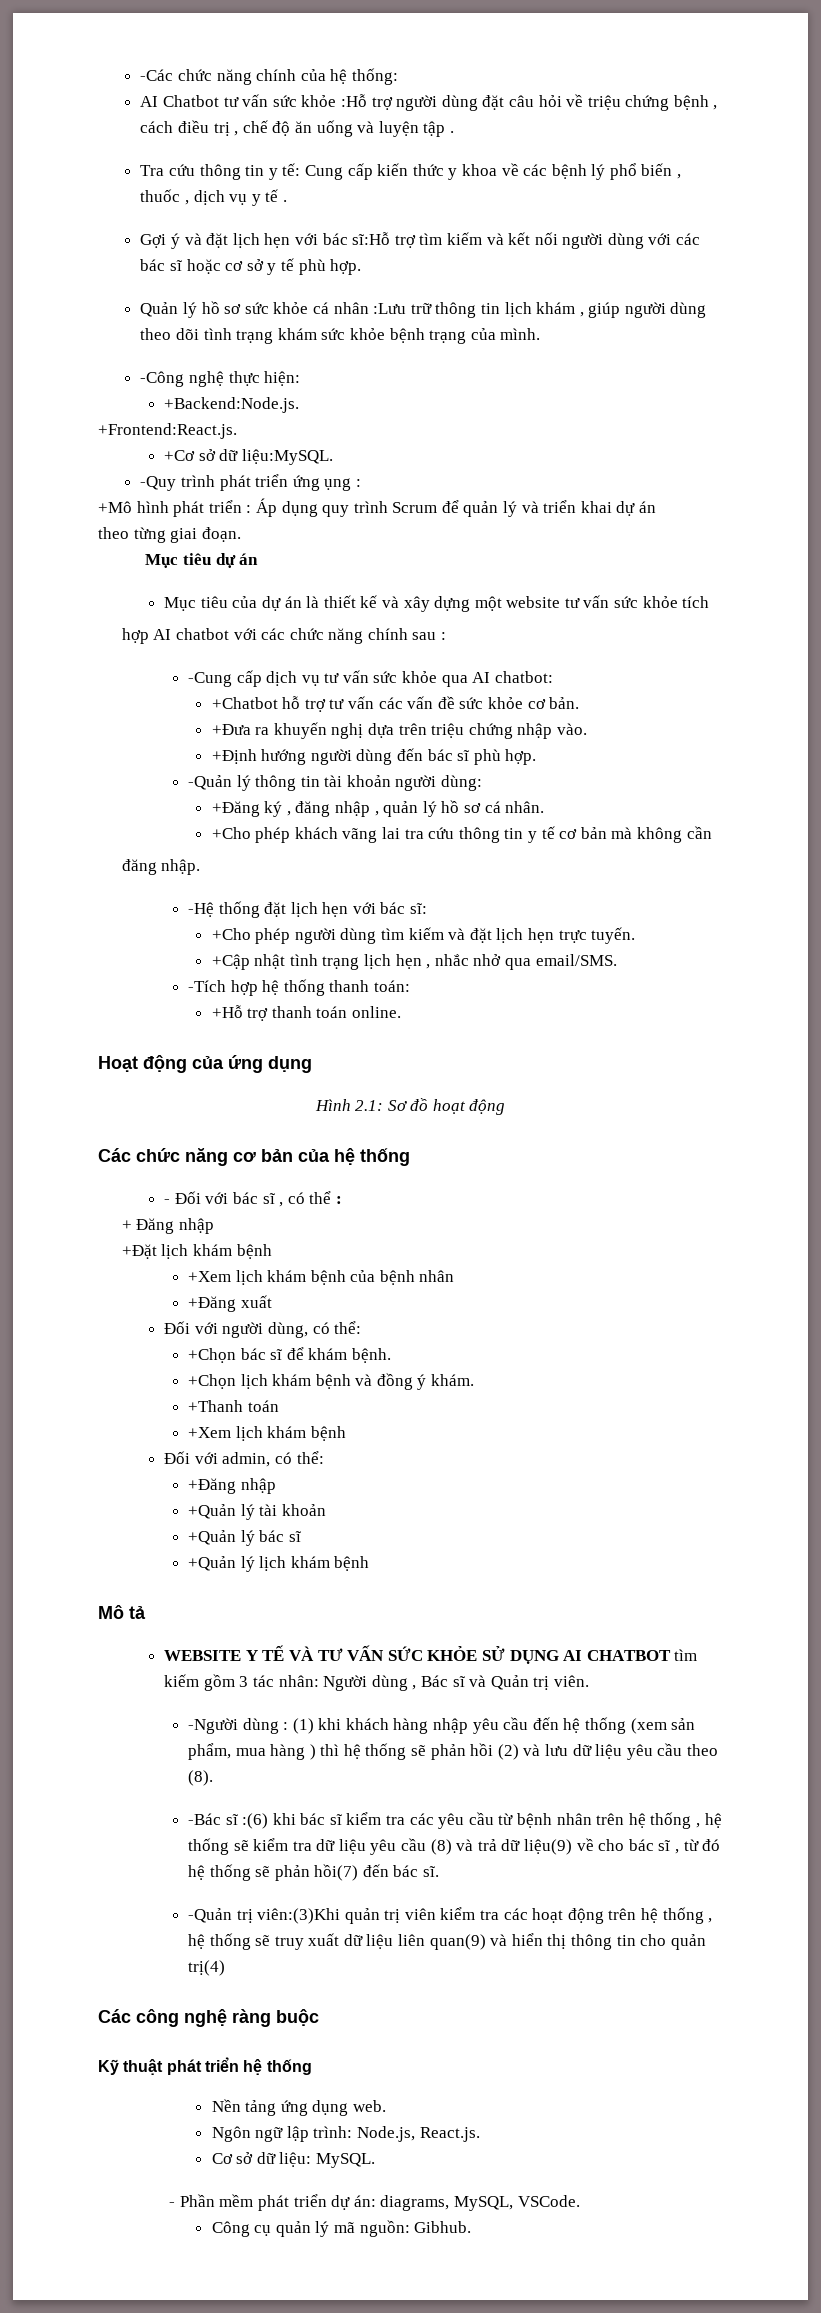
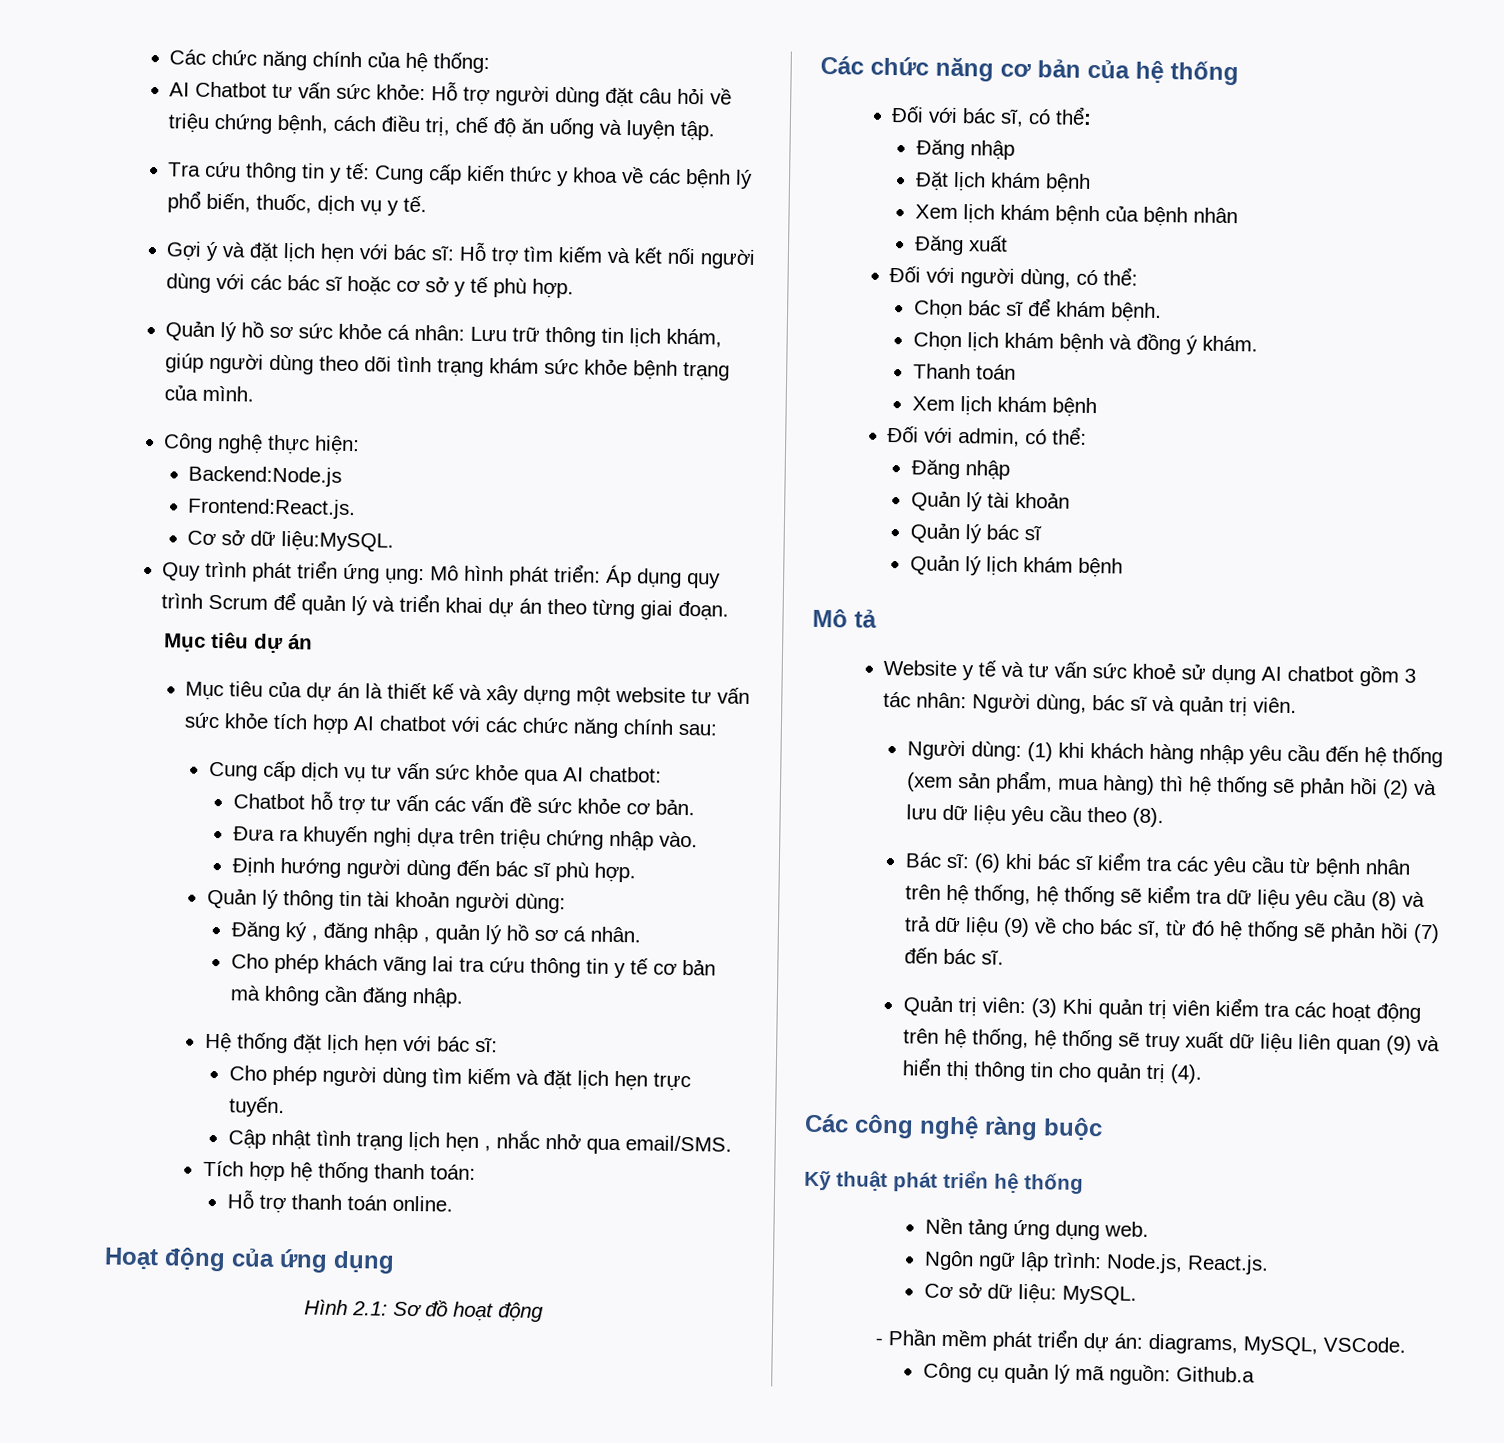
- -Các chức năng chính của hệ thống:
+ Các chức năng chính của hệ thống:
- AI Chatbot tư vấn sức khỏe :Hỗ trợ người dùng đặt câu hỏi về triệu chứng bệnh , cách điều trị , chế độ ăn uống và luyện tập .
+ AI Chatbot tư vấn sức khỏe: Hỗ trợ người dùng đặt câu hỏi về triệu chứng bệnh, cách điều trị, chế độ ăn uống và luyện tập.
- Tra cứu thông tin y tế: Cung cấp kiến thức y khoa về các bệnh lý phổ biến , thuốc , dịch vụ y tế .
+ Tra cứu thông tin y tế: Cung cấp kiến thức y khoa về các bệnh lý phổ biến, thuốc, dịch vụ y tế.
- Gợi ý và đặt lịch hẹn với bác sĩ:Hỗ trợ tìm kiếm và kết nối người dùng với các bác sĩ hoặc cơ sở y tế phù hợp.
+ Gợi ý và đặt lịch hẹn với bác sĩ: Hỗ trợ tìm kiếm và kết nối người dùng với các bác sĩ hoặc cơ sở y tế phù hợp.
- Quản lý hồ sơ sức khỏe cá nhân :Lưu trữ thông tin lịch khám , giúp người dùng theo dõi tình trạng khám sức khỏe bệnh trạng của mình.
+ Quản lý hồ sơ sức khỏe cá nhân: Lưu trữ thông tin lịch khám, giúp người dùng theo dõi tình trạng khám sức khỏe bệnh trạng của mình.
- -Công nghệ thực hiện:
+ Công nghệ thực hiện:
- +Backend:Node.js.
- +Frontend:React.js.
- +Cơ sở dữ liệu:MySQL.
+ Backend:Node.js
+ Frontend:React.js.
+ Cơ sở dữ liệu:MySQL.
- -Quy trình phát triển ứng ụng :
- +Mô hình phát triển : Áp dụng quy trình Scrum để quản lý và triển khai dự án
- theo từng giai đoạn.
+ Quy trình phát triển ứng ụng: Mô hình phát triển: Áp dụng quy trình Scrum để quản lý và triển khai dự án theo từng giai đoạn.
- Mục tiêu của dự án là thiết kế và xây dựng một website tư vấn sức khỏe tích
- hợp AI chatbot với các chức năng chính sau :
- -Cung cấp dịch vụ tư vấn sức khỏe qua AI chatbot:
+ Mục tiêu của dự án là thiết kế và xây dựng một website tư vấn sức khỏe tích hợp AI chatbot với các chức năng chính sau:
+ Cung cấp dịch vụ tư vấn sức khỏe qua AI chatbot:
- +Chatbot hỗ trợ tư vấn các vấn đề sức khỏe cơ bản.
+ Chatbot hỗ trợ tư vấn các vấn đề sức khỏe cơ bản.
- +Đưa ra khuyến nghị dựa trên triệu chứng nhập vào.
+ Đưa ra khuyến nghị dựa trên triệu chứng nhập vào.
- +Định hướng người dùng đến bác sĩ phù hợp.
+ Định hướng người dùng đến bác sĩ phù hợp.
- -Quản lý thông tin tài khoản người dùng:
+ Quản lý thông tin tài khoản người dùng:
- +Đăng ký , đăng nhập , quản lý hồ sơ cá nhân.
+ Đăng ký , đăng nhập , quản lý hồ sơ cá nhân.
- +Cho phép khách vãng lai tra cứu thông tin y tế cơ bản mà không cần
- đăng nhập.
+ Cho phép khách vãng lai tra cứu thông tin y tế cơ bản mà không cần đăng nhập.
- -Hệ thống đặt lịch hẹn với bác sĩ:
+ Hệ thống đặt lịch hẹn với bác sĩ:
- +Cho phép người dùng tìm kiếm và đặt lịch hẹn trực tuyến.
+ Cho phép người dùng tìm kiếm và đặt lịch hẹn trực tuyến.
- +Cập nhật tình trạng lịch hẹn , nhắc nhở qua email/SMS.
+ Cập nhật tình trạng lịch hẹn , nhắc nhở qua email/SMS.
- -Tích hợp hệ thống thanh toán:
+ Tích hợp hệ thống thanh toán:
- +Hỗ trợ thanh toán online.
+ Hỗ trợ thanh toán online.
- - Đối với bác sĩ , có thể :
- + Đăng nhập
- +Đặt lịch khám bệnh
- +Xem lịch khám bệnh của bệnh nhân
+ Đối với bác sĩ, có thể:
+ Đăng nhập
+ Đặt lịch khám bệnh
+ Xem lịch khám bệnh của bệnh nhân
- +Đăng xuất
+ Đăng xuất
- +Chọn bác sĩ để khám bệnh.
+ Chọn bác sĩ để khám bệnh.
- +Chọn lịch khám bệnh và đồng ý khám.
+ Chọn lịch khám bệnh và đồng ý khám.
- +Thanh toán
- +Xem lịch khám bệnh
+ Thanh toán
+ Xem lịch khám bệnh
  Đối với admin, có thể:
- +Đăng nhập
- +Quản lý tài khoản
+ Đăng nhập
+ Quản lý tài khoản
- +Quản lý bác sĩ
+ Quản lý bác sĩ
- +Quản lý lịch khám bệnh
+ Quản lý lịch khám bệnh
- WEBSITE Y TẾ VÀ TƯ VẤN SỨC KHỎE SỬ DỤNG AI CHATBOT tìm kiếm gồm 3 tác nhân: Người dùng , Bác sĩ và Quản trị viên.
+ Website y tế và tư vấn sức khoẻ sử dụng AI chatbot gồm 3 tác nhân: Người dùng, bác sĩ và quản trị viên.
- -Người dùng : (1) khi khách hàng nhập yêu cầu đến hệ thống (xem sản phẩm, mua hàng ) thì hệ thống sẽ phản hồi (2) và lưu dữ liệu yêu cầu theo (8).
+ Người dùng: (1) khi khách hàng nhập yêu cầu đến hệ thống (xem sản phẩm, mua hàng) thì hệ thống sẽ phản hồi (2) và lưu dữ liệu yêu cầu theo (8).
- -Bác sĩ :(6) khi bác sĩ kiểm tra các yêu cầu từ bệnh nhân trên hệ thống , hệ thống sẽ kiểm tra dữ liệu yêu cầu (8) và trả dữ liệu(9) về cho bác sĩ , từ đó hệ thống sẽ phản hồi(7) đến bác sĩ.
+ Bác sĩ: (6) khi bác sĩ kiểm tra các yêu cầu từ bệnh nhân trên hệ thống, hệ thống sẽ kiểm tra dữ liệu yêu cầu (8) và trả dữ liệu (9) về cho bác sĩ, từ đó hệ thống sẽ phản hồi (7) đến bác sĩ.
- -Quản trị viên:(3)Khi quản trị viên kiểm tra các hoạt động trên hệ thống , hệ thống sẽ truy xuất dữ liệu liên quan(9) và hiển thị thông tin cho quản trị(4)
+ Quản trị viên: (3) Khi quản trị viên kiểm tra các hoạt động trên hệ thống, hệ thống sẽ truy xuất dữ liệu liên quan (9) và hiển thị thông tin cho quản trị (4).
- Công cụ quản lý mã nguồn: Gibhub.
+ Công cụ quản lý mã nguồn: Github.a

